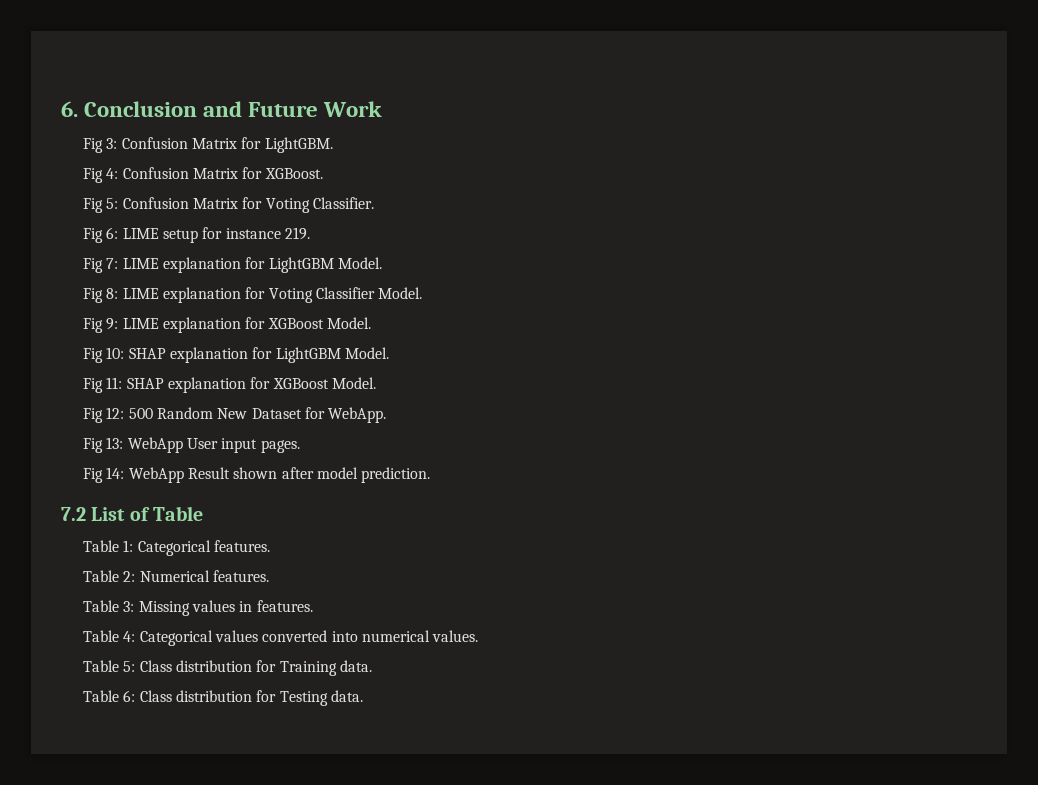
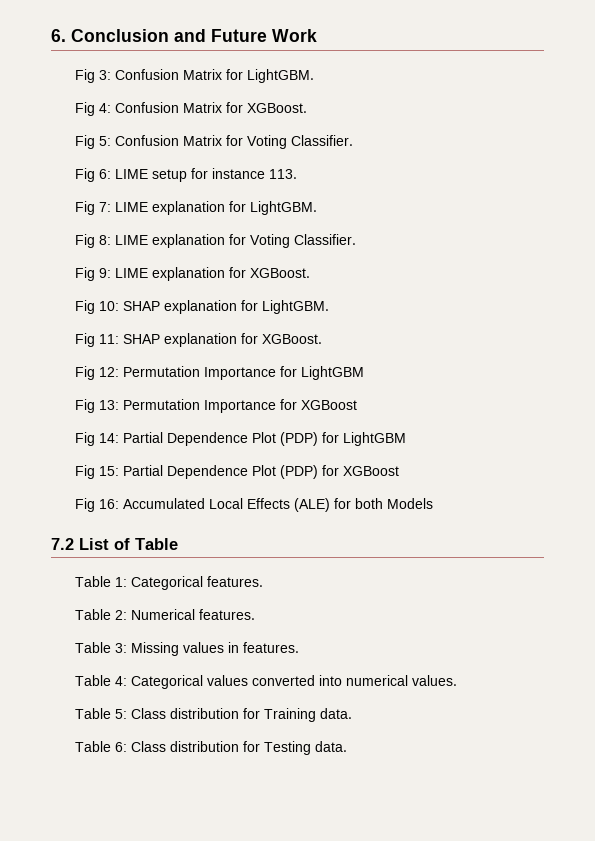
- Fig 6: LIME setup for instance 219.
+ Fig 6: LIME setup for instance 113.
- Fig 7: LIME explanation for LightGBM Model.
+ Fig 7: LIME explanation for LightGBM.
- Fig 8: LIME explanation for Voting Classifier Model.
+ Fig 8: LIME explanation for Voting Classifier.
- Fig 9: LIME explanation for XGBoost Model.
+ Fig 9: LIME explanation for XGBoost.
- Fig 10: SHAP explanation for LightGBM Model.
+ Fig 10: SHAP explanation for LightGBM.
- Fig 11: SHAP explanation for XGBoost Model.
+ Fig 11: SHAP explanation for XGBoost.
- Fig 12: 500 Random New Dataset for WebApp.
- Fig 13: WebApp User input pages.
- Fig 14: WebApp Result shown after model prediction.
+ Fig 12: Permutation Importance for LightGBM
+ Fig 13: Permutation Importance for XGBoost
+ Fig 14: Partial Dependence Plot (PDP) for LightGBM
+ Fig 15: Partial Dependence Plot (PDP) for XGBoost
+ Fig 16: Accumulated Local Effects (ALE) for both Models

